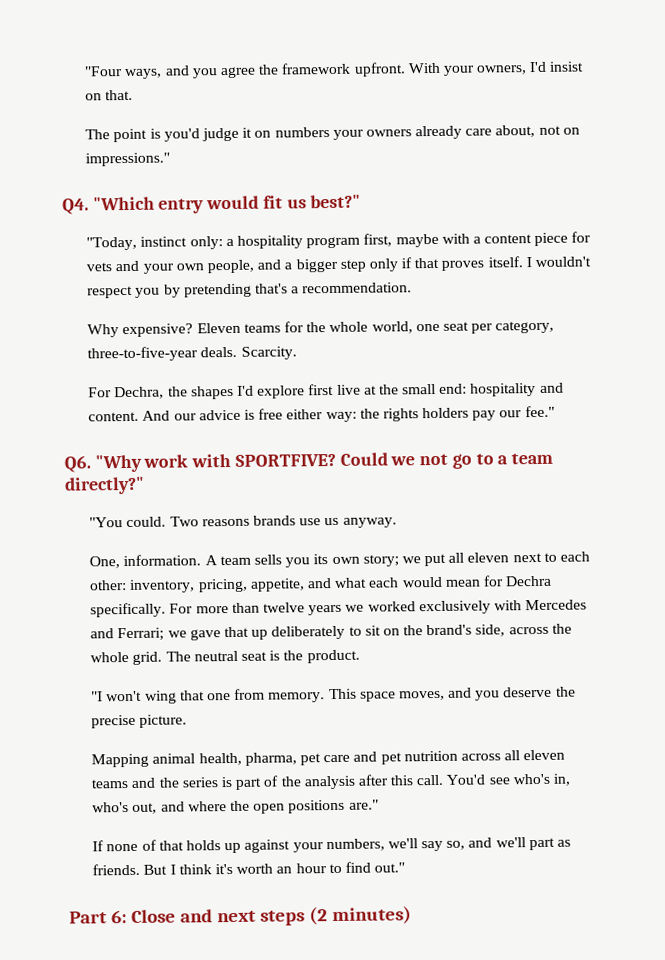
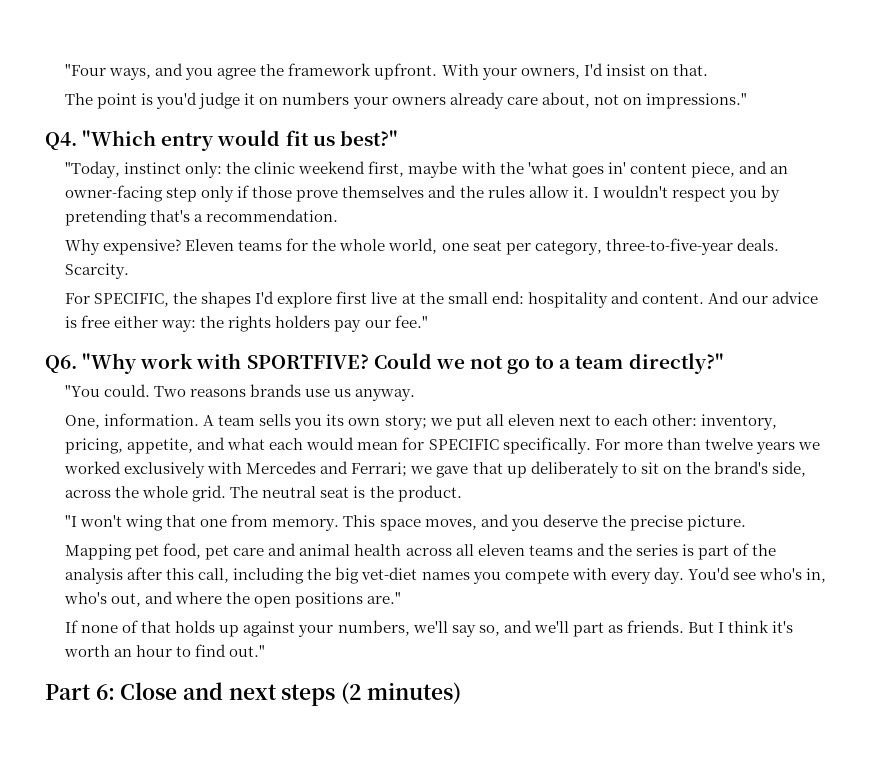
- "Today, instinct only: a hospitality program first, maybe with a content piece for vets and your own people, and a bigger step only if that proves itself.
+ "Today, instinct only: the clinic weekend first, maybe with the 'what goes in' content piece, and an owner-facing step only if those prove themselves and the rules allow it.
- For Dechra, the shapes I'd explore first live at the small end: hospitality and content.
+ For SPECIFIC, the shapes I'd explore first live at the small end: hospitality and content.
- A team sells you its own story; we put all eleven next to each other: inventory, pricing, appetite, and what each would mean for Dechra specifically.
+ A team sells you its own story; we put all eleven next to each other: inventory, pricing, appetite, and what each would mean for SPECIFIC specifically.
- Mapping animal health, pharma, pet care and pet nutrition across all eleven teams and the series is part of the analysis after this call.
+ Mapping pet food, pet care and animal health across all eleven teams and the series is part of the analysis after this call, including the big vet-diet names you compete with every day.

